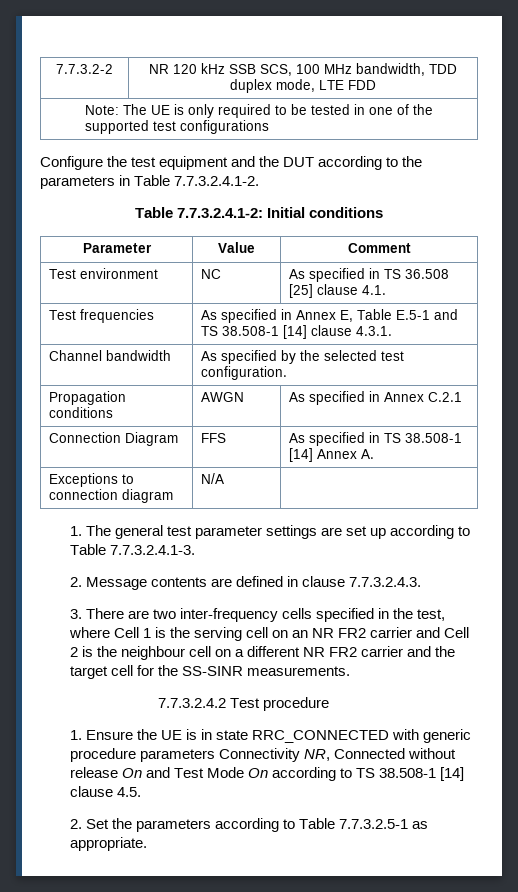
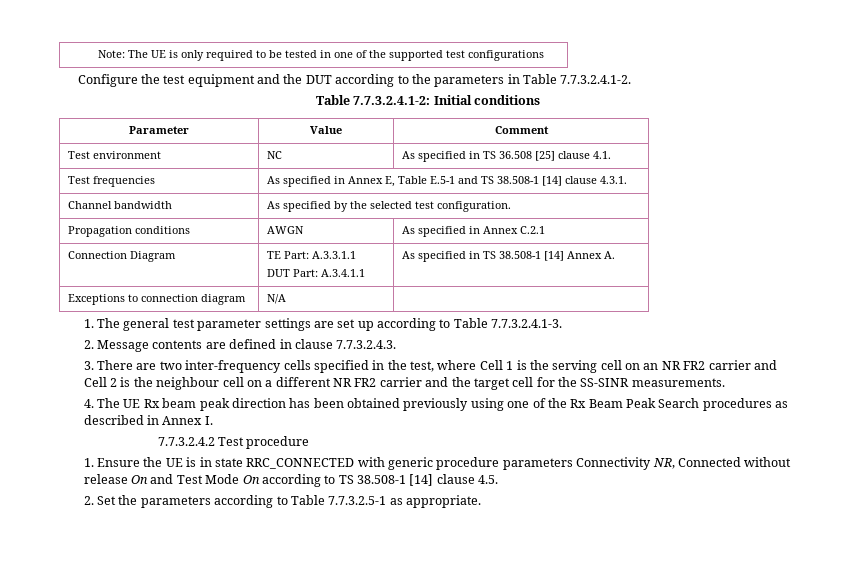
- 7.7.3.2-2 | NR 120 kHz SSB SCS, 100 MHz bandwidth, TDD duplex mode, LTE FDD
- Connection Diagram | FFS | As specified in TS 38.508-1 [14] Annex A.
+ Connection Diagram | TE Part: A.3.3.1.1
+ DUT Part: A.3.4.1.1 | As specified in TS 38.508-1 [14] Annex A.
+ 4. The UE Rx beam peak direction has been obtained previously using one of the Rx Beam Peak Search procedures as described in Annex I.

